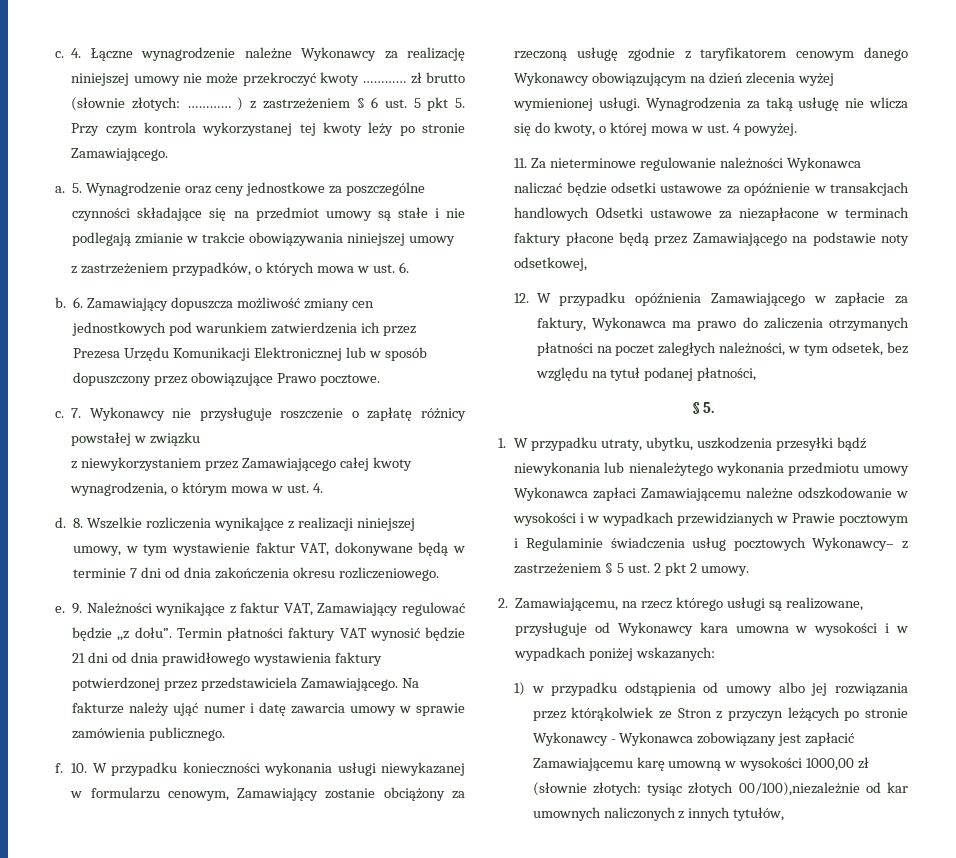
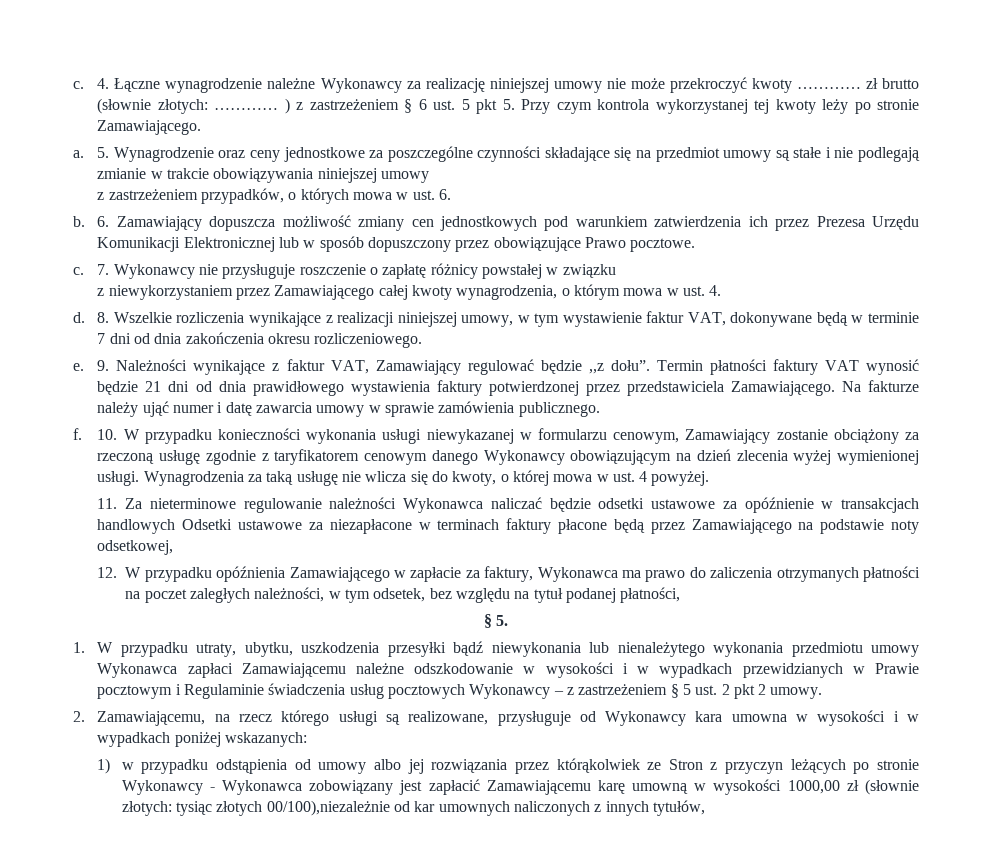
- 1. W przypadku utraty, ubytku, uszkodzenia przesyłki bądź niewykonania lub nienależytego wykonania przedmiotu umowy Wykonawca zapłaci Zamawiającemu należne odszkodowanie w wysokości i w wypadkach przewidzianych w Prawie pocztowym i Regulaminie świadczenia usług pocztowych Wykonawcy– z zastrzeżeniem § 5 ust. 2 pkt 2 umowy.
+ 1. W przypadku utraty, ubytku, uszkodzenia przesyłki bądź niewykonania lub nienależytego wykonania przedmiotu umowy Wykonawca zapłaci Zamawiającemu należne odszkodowanie w wysokości i w wypadkach przewidzianych w Prawie pocztowym i Regulaminie świadczenia usług pocztowych Wykonawcy – z zastrzeżeniem § 5 ust. 2 pkt 2 umowy.

